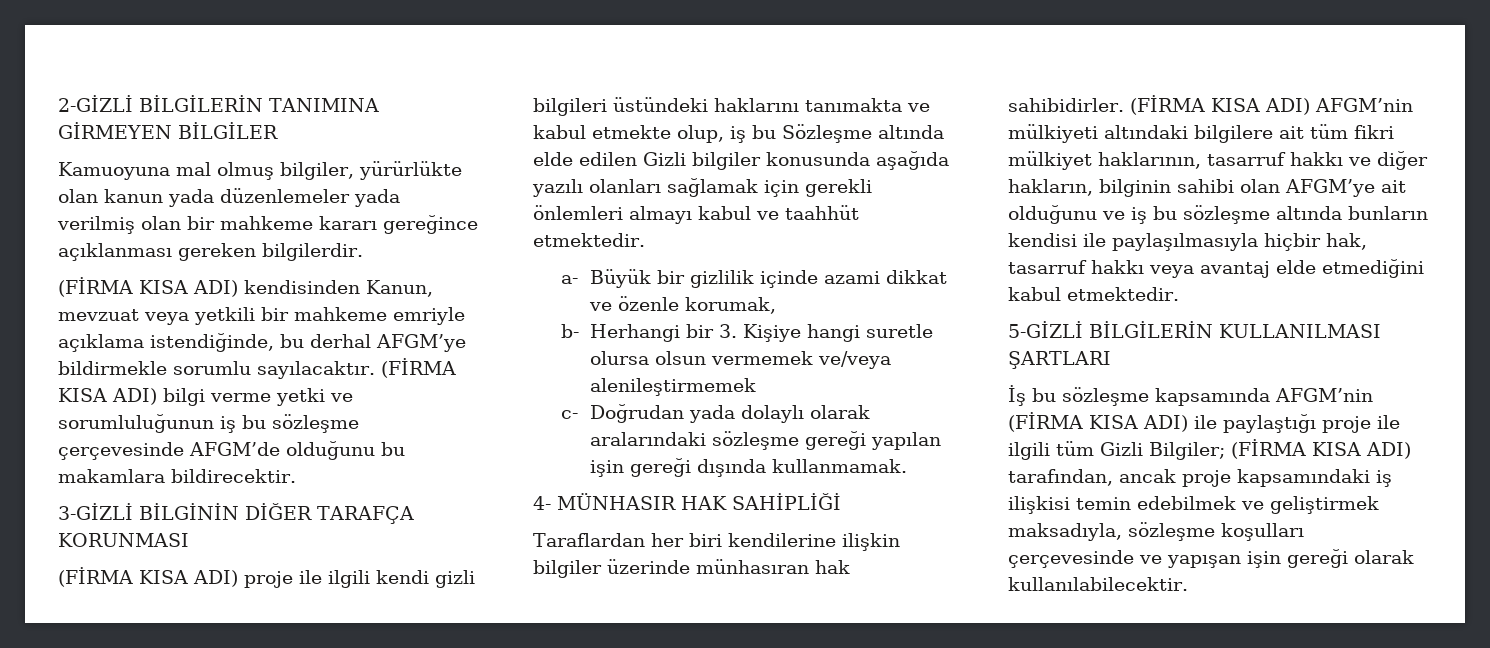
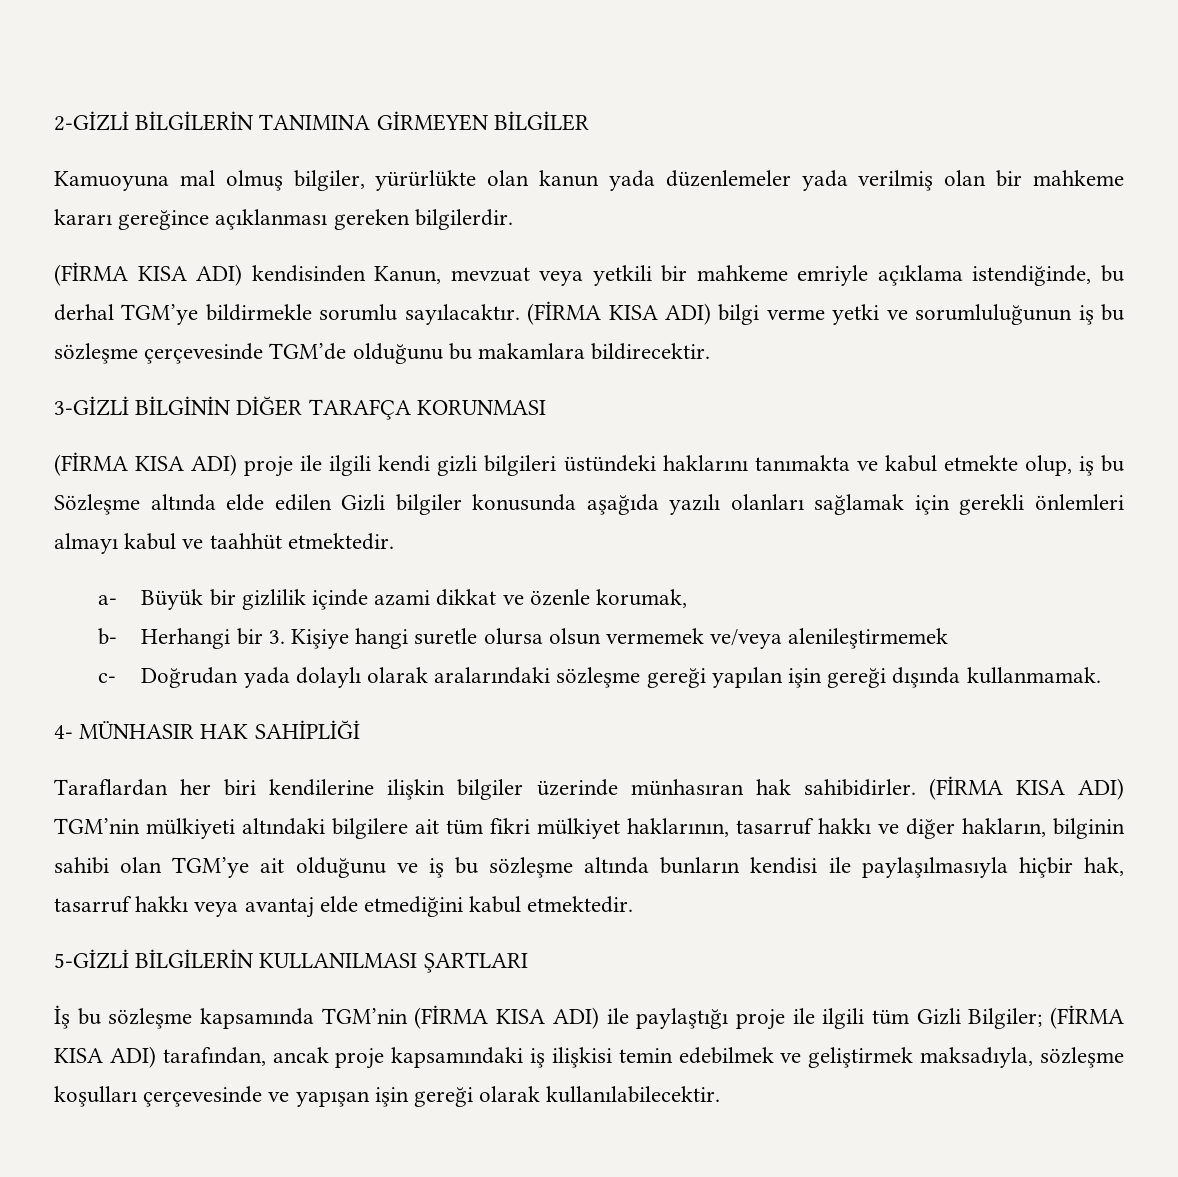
- (FİRMA KISA ADI) kendisinden Kanun, mevzuat veya yetkili bir mahkeme emriyle açıklama istendiğinde, bu derhal AFGM’ye bildirmekle sorumlu sayılacaktır.
+ (FİRMA KISA ADI) kendisinden Kanun, mevzuat veya yetkili bir mahkeme emriyle açıklama istendiğinde, bu derhal TGM’ye bildirmekle sorumlu sayılacaktır.
- (FİRMA KISA ADI) bilgi verme yetki ve sorumluluğunun iş bu sözleşme çerçevesinde AFGM’de olduğunu bu makamlara bildirecektir.
+ (FİRMA KISA ADI) bilgi verme yetki ve sorumluluğunun iş bu sözleşme çerçevesinde TGM’de olduğunu bu makamlara bildirecektir.
- (FİRMA KISA ADI) AFGM’nin mülkiyeti altındaki bilgilere ait tüm fikri mülkiyet haklarının, tasarruf hakkı ve diğer hakların, bilginin sahibi olan AFGM’ye ait olduğunu ve iş bu sözleşme altında bunların kendisi ile paylaşılmasıyla hiçbir hak, tasarruf hakkı veya avantaj elde etmediğini kabul etmektedir.
+ (FİRMA KISA ADI) TGM’nin mülkiyeti altındaki bilgilere ait tüm fikri mülkiyet haklarının, tasarruf hakkı ve diğer hakların, bilginin sahibi olan TGM’ye ait olduğunu ve iş bu sözleşme altında bunların kendisi ile paylaşılmasıyla hiçbir hak, tasarruf hakkı veya avantaj elde etmediğini kabul etmektedir.
- İş bu sözleşme kapsamında AFGM’nin (FİRMA KISA ADI) ile paylaştığı proje ile ilgili tüm Gizli Bilgiler; (FİRMA KISA ADI) tarafından, ancak proje kapsamındaki iş ilişkisi temin edebilmek ve geliştirmek maksadıyla, sözleşme koşulları çerçevesinde ve yapışan işin gereği olarak kullanılabilecektir.
+ İş bu sözleşme kapsamında TGM’nin (FİRMA KISA ADI) ile paylaştığı proje ile ilgili tüm Gizli Bilgiler; (FİRMA KISA ADI) tarafından, ancak proje kapsamındaki iş ilişkisi temin edebilmek ve geliştirmek maksadıyla, sözleşme koşulları çerçevesinde ve yapışan işin gereği olarak kullanılabilecektir.

